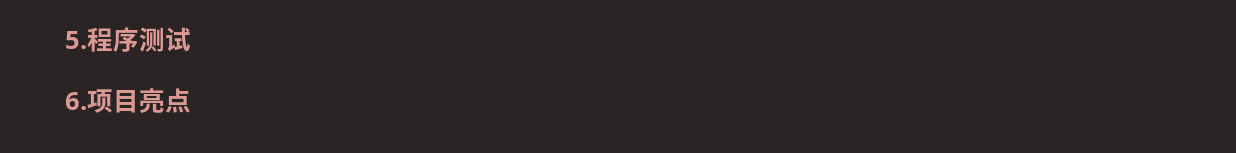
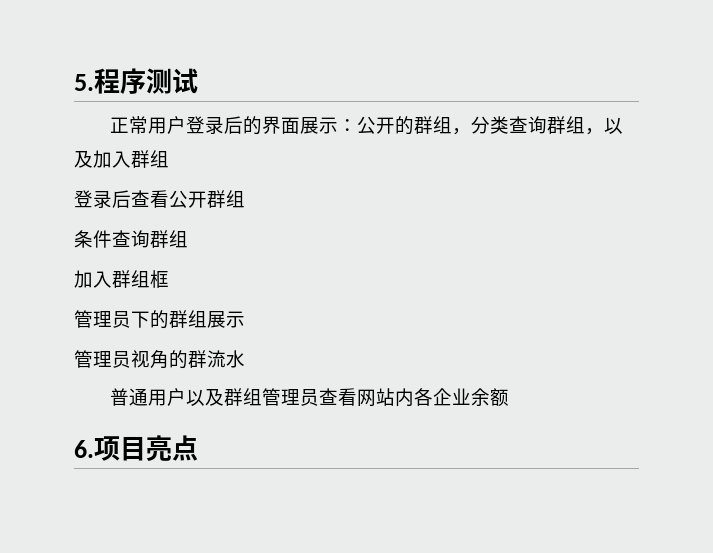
+ 正常用户登录后的界面展示：公开的群组，分类查询群组，以及加入群组
+ 登录后查看公开群组
+ 条件查询群组
+ 加入群组框
+ 管理员下的群组展示
+ 管理员视角的群流水
+ 普通用户以及群组管理员查看网站内各企业余额

